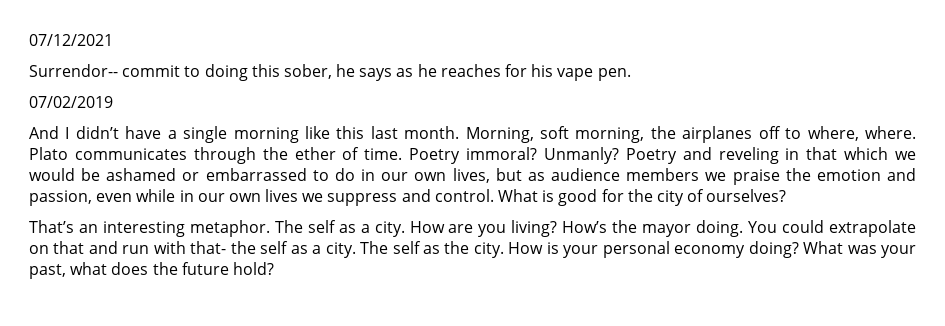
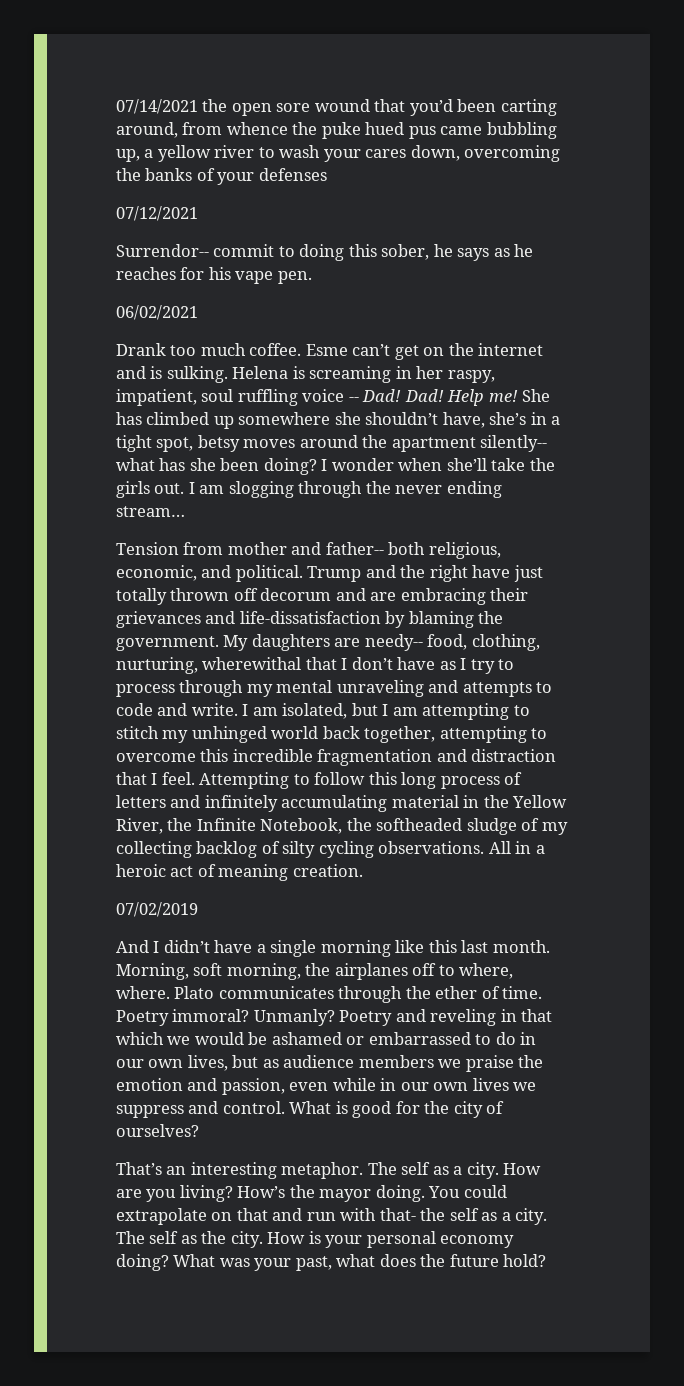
+ 07/14/2021 the open sore wound that you’d been carting around, from whence the puke hued pus came bubbling up, a yellow river to wash your cares down, overcoming the banks of your defenses
+ 06/02/2021
+ Drank too much coffee. Esme can’t get on the internet and is sulking. Helena is screaming in her raspy, impatient, soul ruffling voice -- Dad! Dad! Help me! She has climbed up somewhere she shouldn’t have, she’s in a tight spot, betsy moves around the apartment silently-- what has she been doing? I wonder when she’ll take the girls out. I am slogging through the never ending stream…
+ Tension from mother and father-- both religious, economic, and political. Trump and the right have just totally thrown off decorum and are embracing their grievances and life-dissatisfaction by blaming the government. My daughters are needy-- food, clothing, nurturing, wherewithal that I don’t have as I try to process through my mental unraveling and attempts to code and write. I am isolated, but I am attempting to stitch my unhinged world back together, attempting to overcome this incredible fragmentation and distraction that I feel. Attempting to follow this long process of letters and infinitely accumulating material in the Yellow River, the Infinite Notebook, the softheaded sludge of my collecting backlog of silty cycling observations. All in a heroic act of meaning creation.

